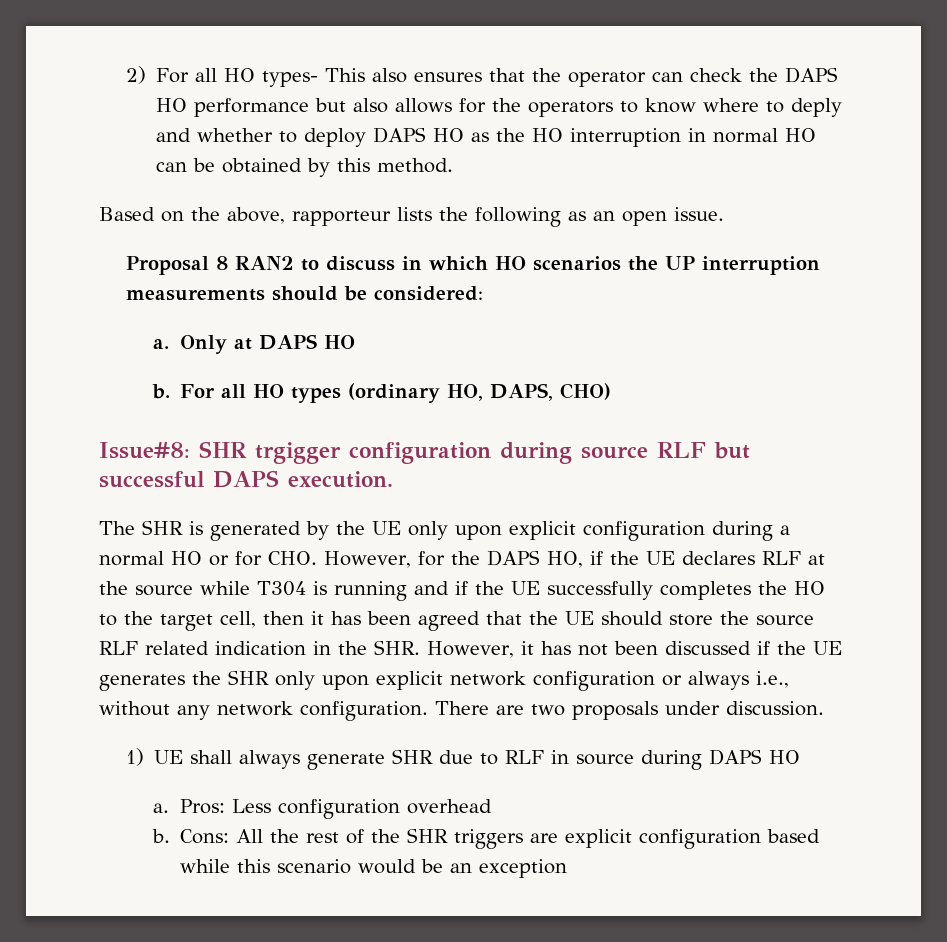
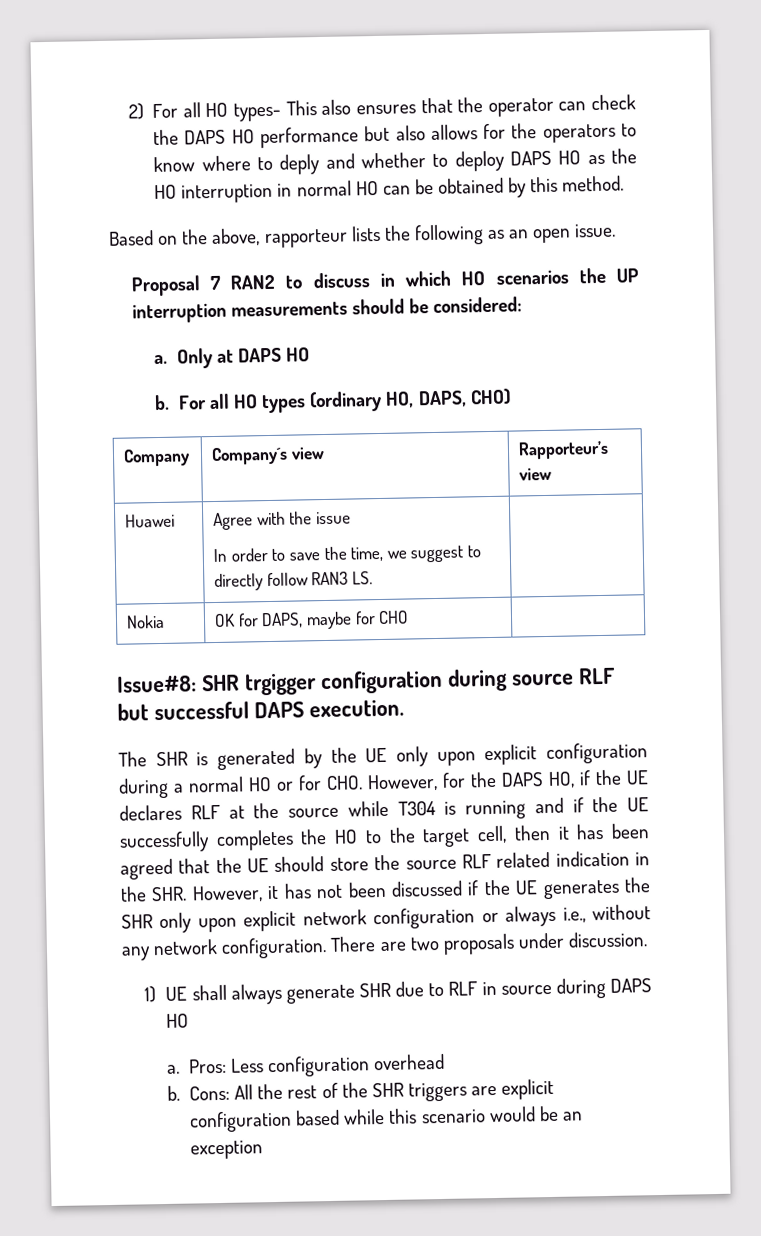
- Proposal 8 RAN2 to discuss in which HO scenarios the UP interruption measurements should be considered:
+ Proposal 7 RAN2 to discuss in which HO scenarios the UP interruption measurements should be considered:
+ Company | Company´s view | Rapporteur’s view
+ Huawei | Agree with the issue
+ In order to save the time, we suggest to directly follow RAN3 LS. |
+ Nokia | OK for DAPS, maybe for CHO |

